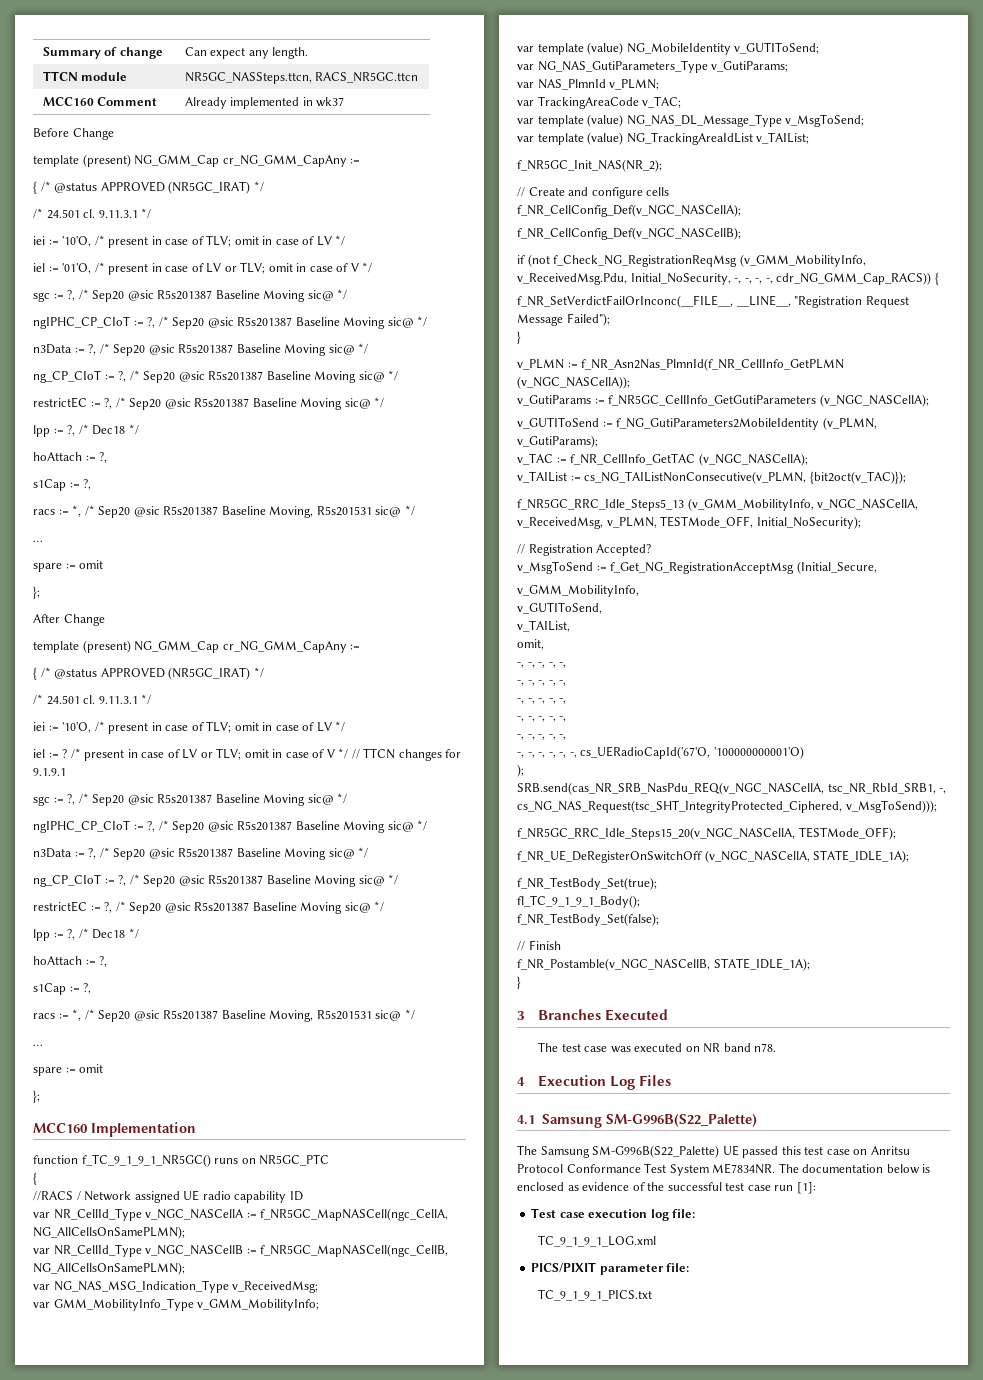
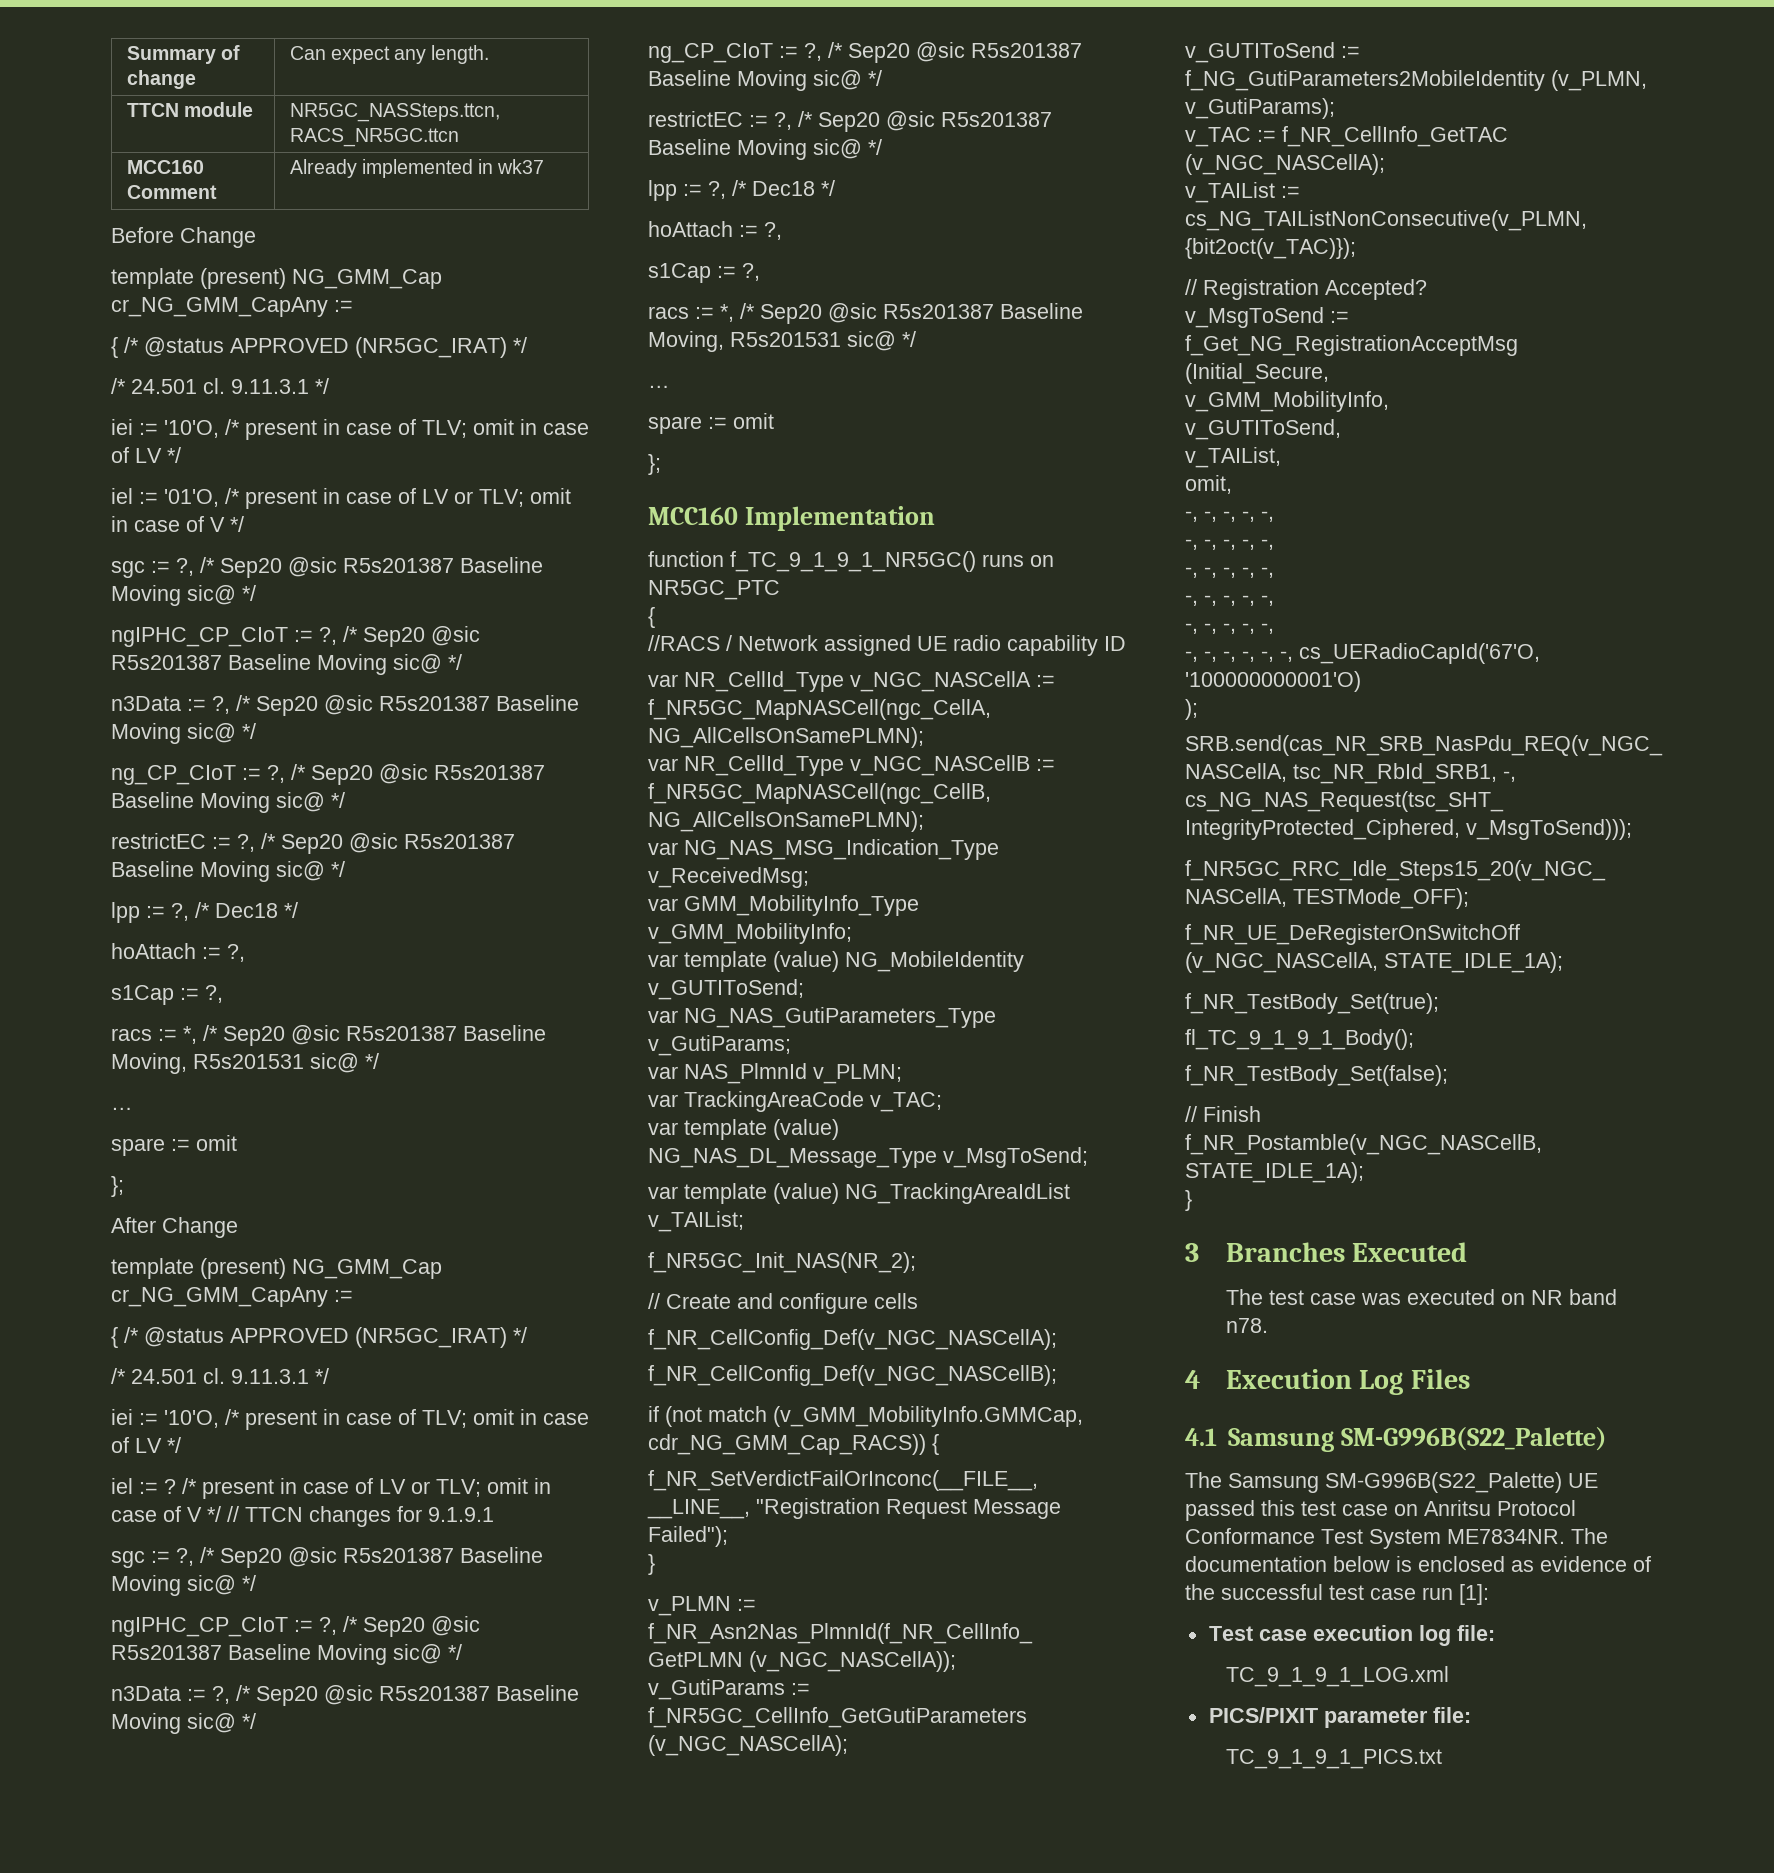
- if (not f_Check_NG_RegistrationReqMsg (v_GMM_MobilityInfo, v_ReceivedMsg.Pdu, Initial_NoSecurity, -, -, -, -, cdr_NG_GMM_Cap_RACS)) {
+ if (not match (v_GMM_MobilityInfo.GMMCap, cdr_NG_GMM_Cap_RACS)) {
- f_NR5GC_RRC_Idle_Steps5_13 (v_GMM_MobilityInfo, v_NGC_NASCellA, v_ReceivedMsg, v_PLMN, TESTMode_OFF, Initial_NoSecurity);

